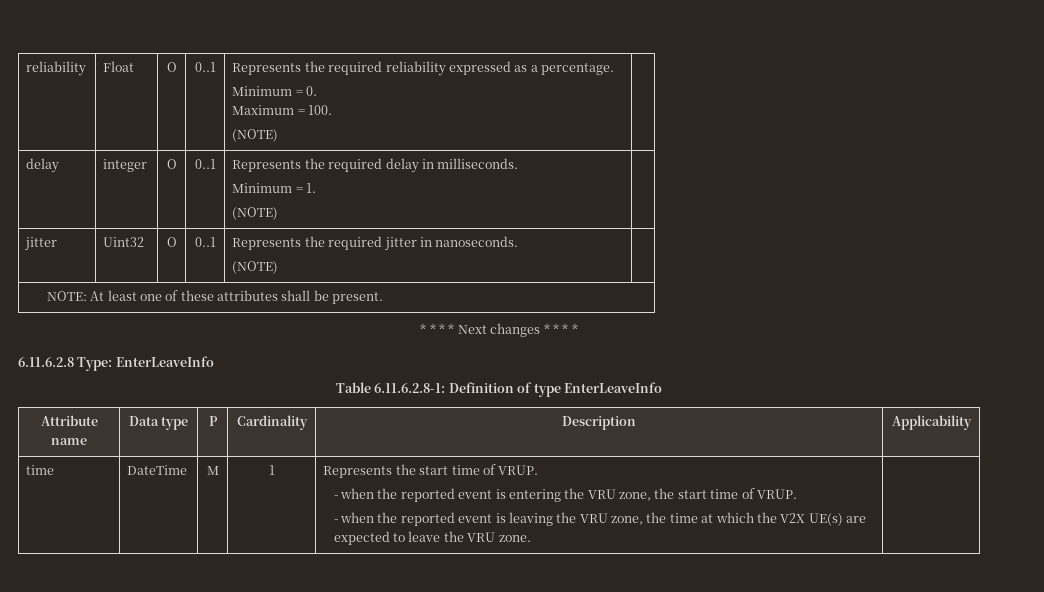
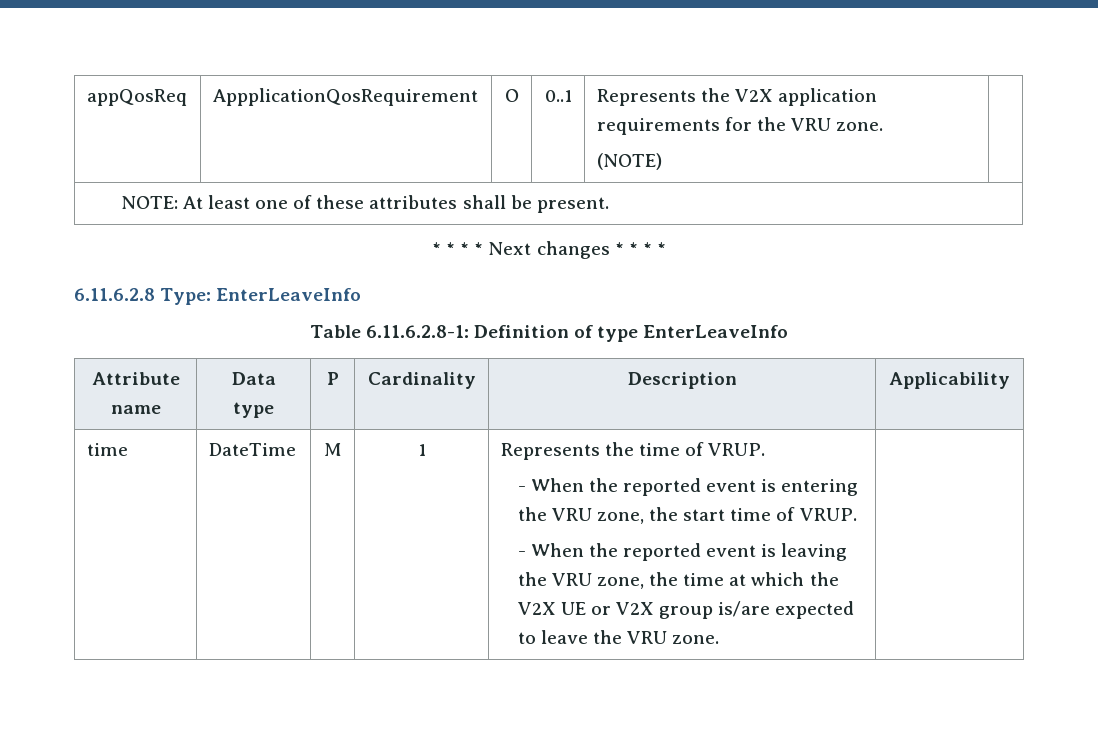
- reliability | Float | O | 0..1 | Represents the required reliability expressed as a percentage.
- Minimum = 0.
- Maximum = 100.
- (NOTE) |
- delay | integer | O | 0..1 | Represents the required delay in milliseconds.
- Minimum = 1.
- (NOTE) |
- jitter | Uint32 | O | 0..1 | Represents the required jitter in nanoseconds.
+ appQosReq | AppplicationQosRequirement | O | 0..1 | Represents the V2X application requirements for the VRU zone.
- Represents the start time of VRUP.
- - when the reported event is entering the VRU zone, the start time of VRUP.
+ Represents the time of VRUP.
+ - When the reported event is entering the VRU zone, the start time of VRUP.
- - when the reported event is leaving the VRU zone, the time at which the V2X UE(s) are expected to leave the VRU zone.
+ - When the reported event is leaving the VRU zone, the time at which the V2X UE or V2X group is/are expected to leave the VRU zone.

